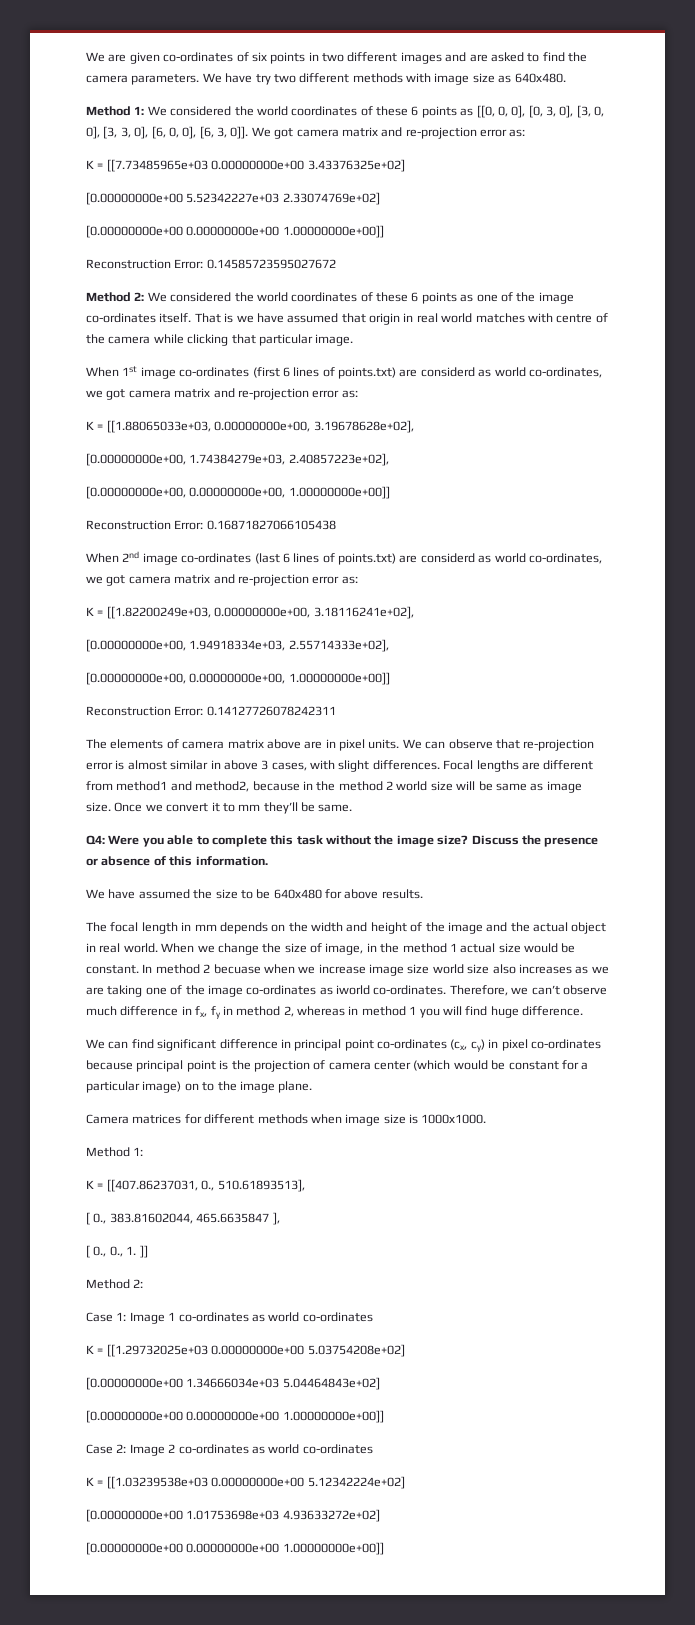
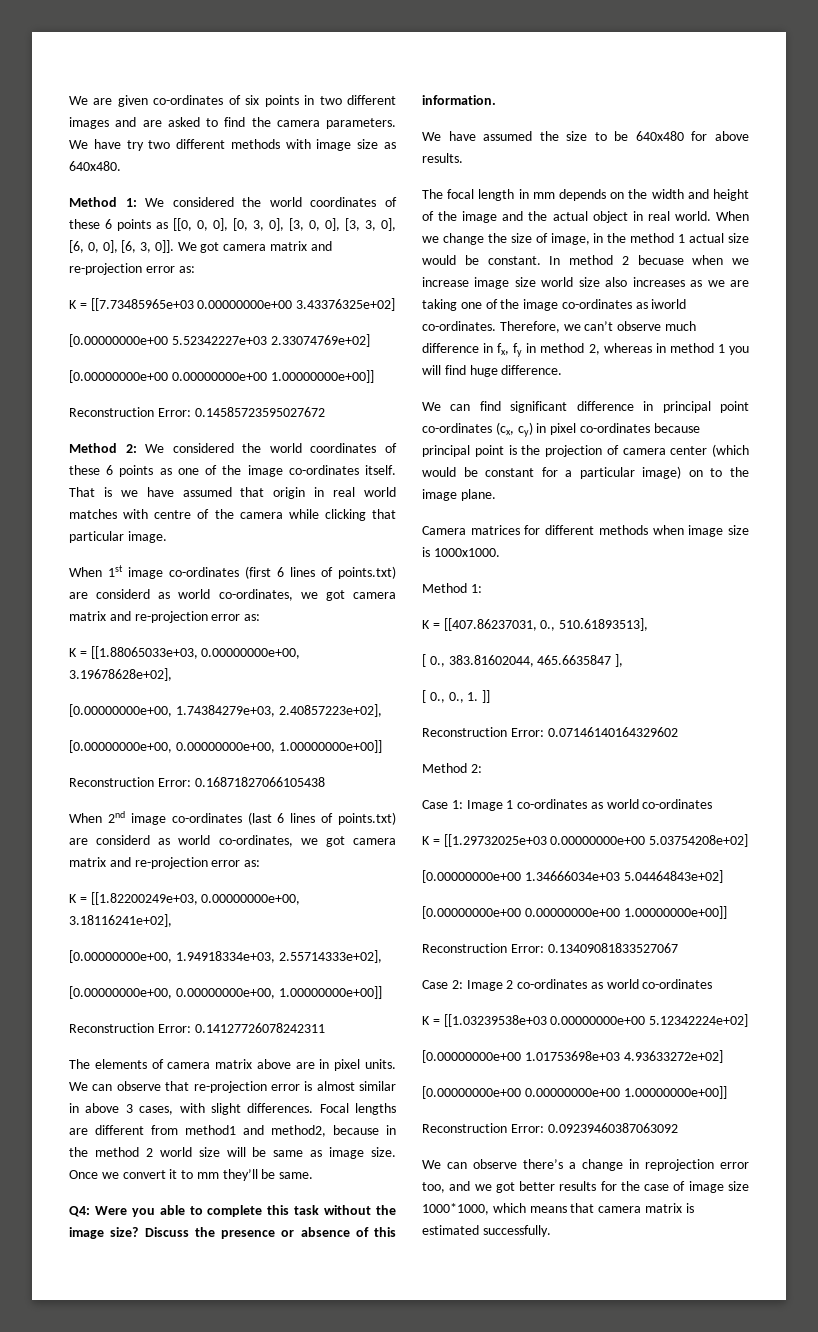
+ Reconstruction Error: 0.07146140164329602
+ Reconstruction Error: 0.13409081833527067
+ Reconstruction Error: 0.09239460387063092
+ We can observe there’s a change in reprojection error too, and we got better results for the case of image size 1000*1000, which means that camera matrix is estimated successfully.

